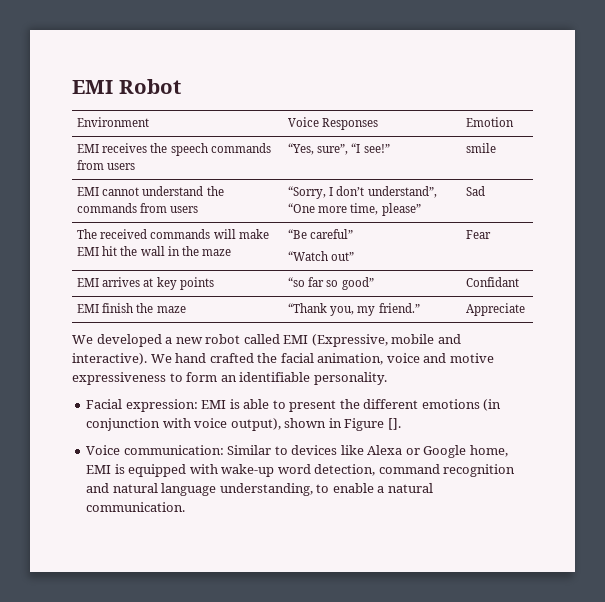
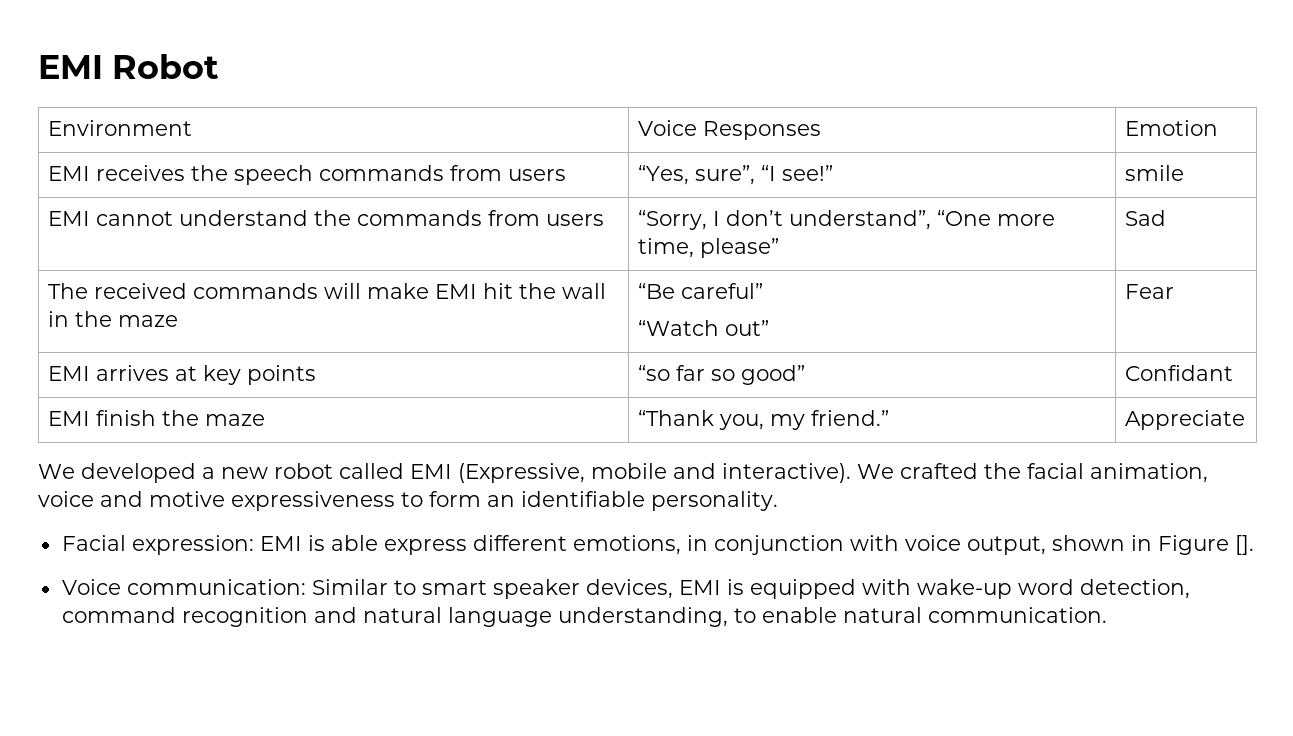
- We hand crafted the facial animation, voice and motive expressiveness to form an identifiable personality.
+ We crafted the facial animation, voice and motive expressiveness to form an identifiable personality.
- Facial expression: EMI is able to present the different emotions (in conjunction with voice output), shown in Figure [].
+ Facial expression: EMI is able express different emotions, in conjunction with voice output, shown in Figure [].
- Voice communication: Similar to devices like Alexa or Google home, EMI is equipped with wake-up word detection, command recognition and natural language understanding, to enable a natural communication.
+ Voice communication: Similar to smart speaker devices, EMI is equipped with wake-up word detection, command recognition and natural language understanding, to enable natural communication.

